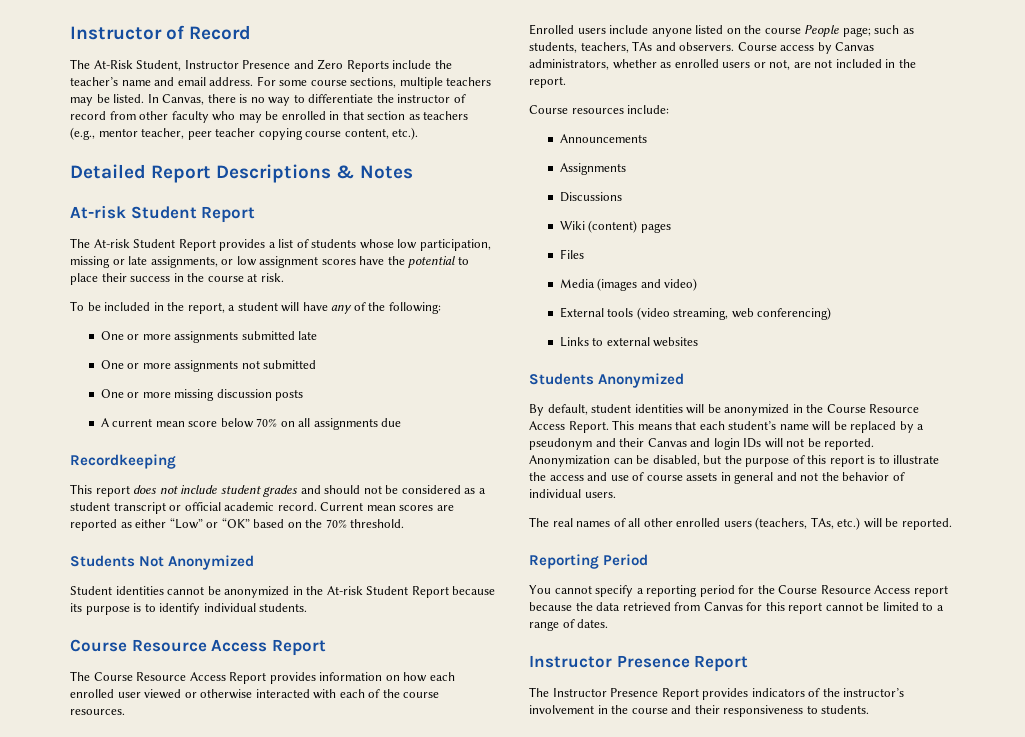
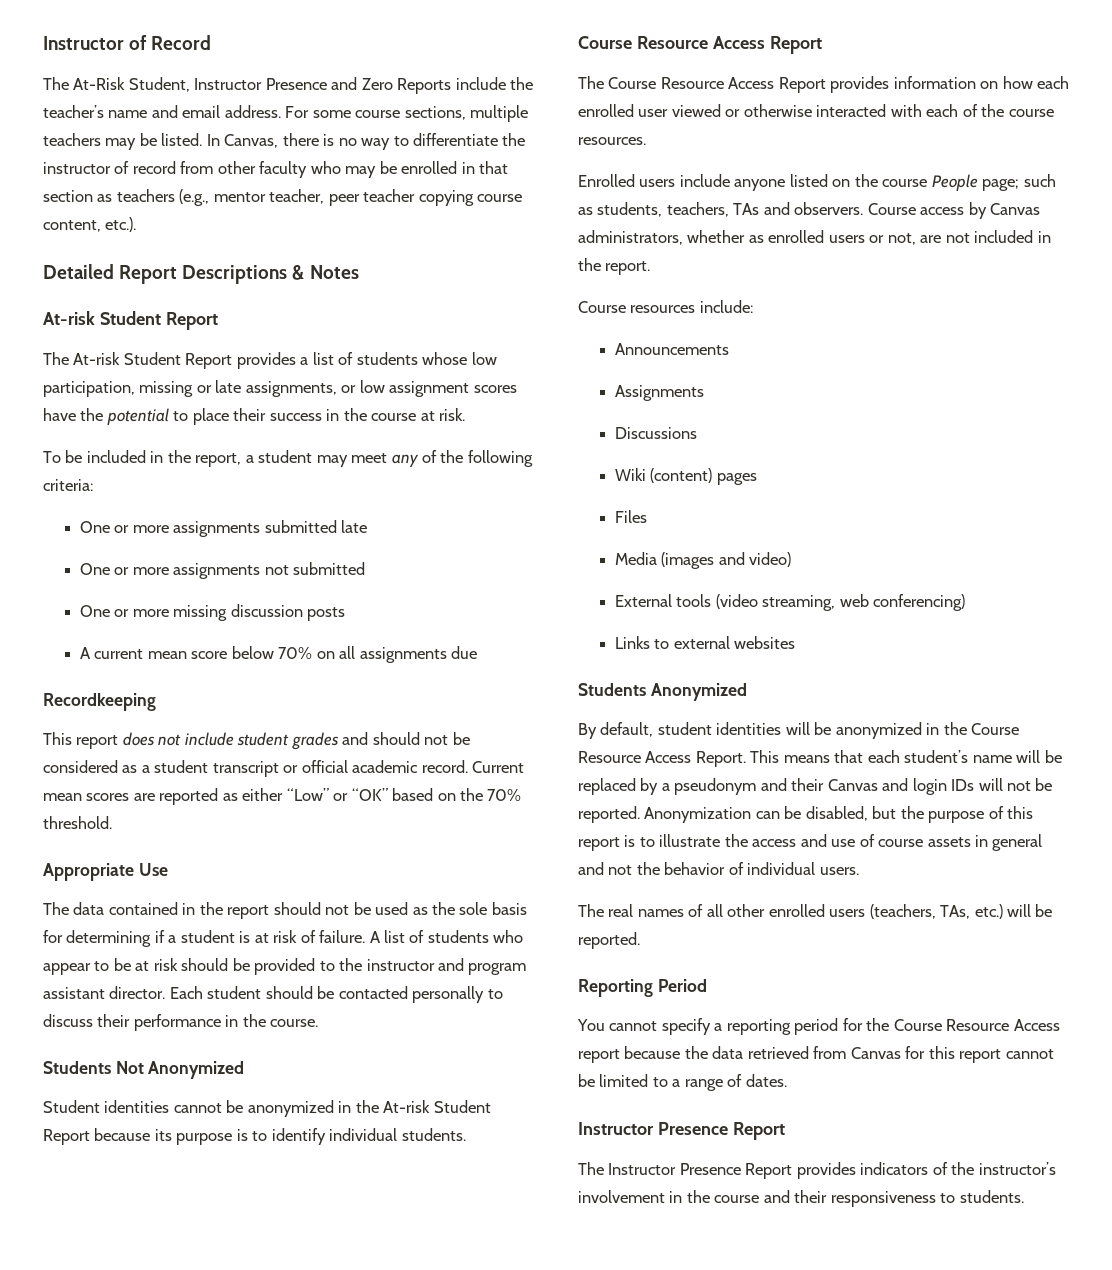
- To be included in the report, a student will have any of the following:
+ To be included in the report, a student may meet any of the following criteria:
+ Appropriate Use
+ The data contained in the report should not be used as the sole basis for determining if a student is at risk of failure. A list of students who appear to be at risk should be provided to the instructor and program assistant director. Each student should be contacted personally to discuss their performance in the course.

